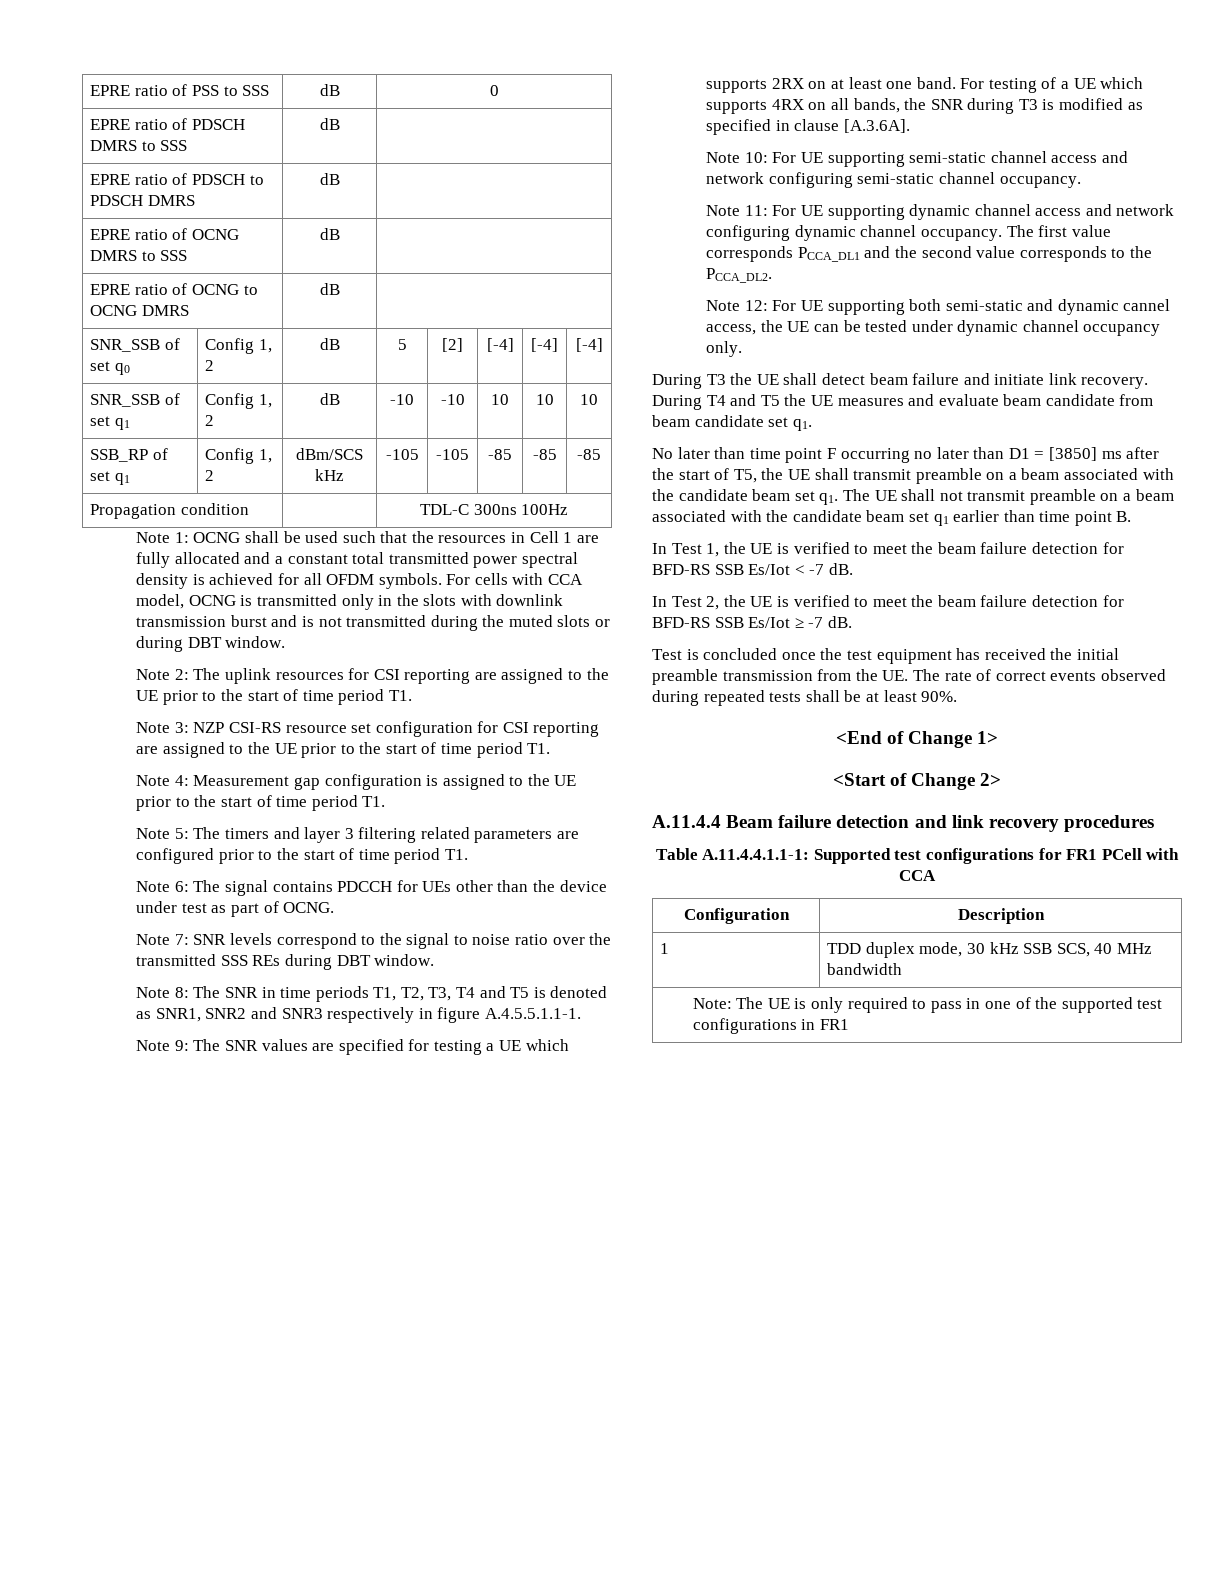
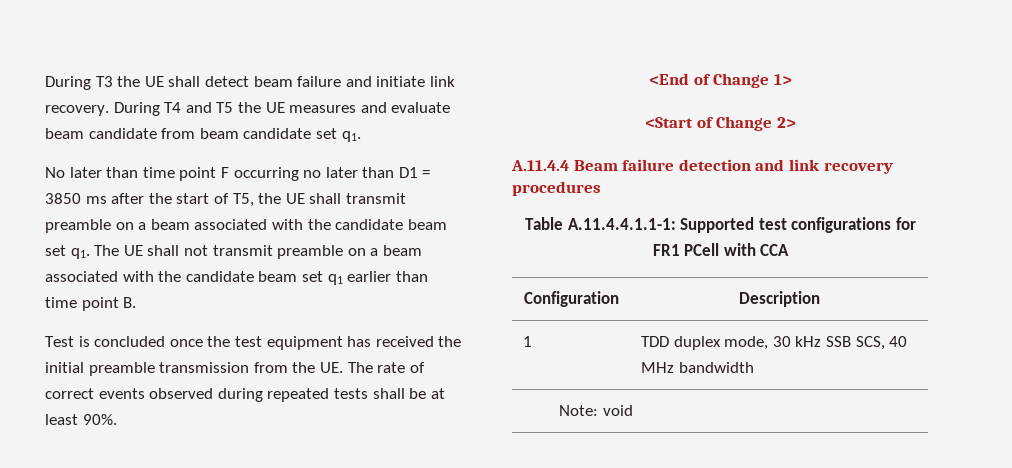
- EPRE ratio of PSS to SSS | dB | 0
- EPRE ratio of PDSCH DMRS to SSS | dB |
- EPRE ratio of PDSCH to PDSCH DMRS | dB |
- EPRE ratio of OCNG DMRS to SSS | dB |
- EPRE ratio of OCNG to OCNG DMRS | dB |
- SNR_SSB of set q0 | Config 1, 2 | dB | 5 | [2] | [-4] | [-4] | [-4]
- SNR_SSB of set q1 | Config 1, 2 | dB | -10 | -10 | 10 | 10 | 10
- SSB_RP of set q1 | Config 1, 2 | dBm/SCS kHz | -105 | -105 | -85 | -85 | -85
- Propagation condition | | TDL-C 300ns 100Hz
- Note 1: OCNG shall be used such that the resources in Cell 1 are fully allocated and a constant total transmitted power spectral density is achieved for all OFDM symbols. For cells with CCA model, OCNG is transmitted only in the slots with downlink transmission burst and is not transmitted during the muted slots or during DBT window.
- Note 2: The uplink resources for CSI reporting are assigned to the UE prior to the start of time period T1.
- Note 3: NZP CSI-RS resource set configuration for CSI reporting are assigned to the UE prior to the start of time period T1.
- Note 4: Measurement gap configuration is assigned to the UE prior to the start of time period T1.
- Note 5: The timers and layer 3 filtering related parameters are configured prior to the start of time period T1.
- Note 6: The signal contains PDCCH for UEs other than the device under test as part of OCNG.
- Note 7: SNR levels correspond to the signal to noise ratio over the transmitted SSS REs during DBT window.
- Note 8: The SNR in time periods T1, T2, T3, T4 and T5 is denoted as SNR1, SNR2 and SNR3 respectively in figure A.4.5.5.1.1-1.
- Note 9: The SNR values are specified for testing a UE which supports 2RX on at least one band. For testing of a UE which supports 4RX on all bands, the SNR during T3 is modified as specified in clause [A.3.6A].
- Note 10: For UE supporting semi-static channel access and network configuring semi-static channel occupancy.
- Note 11: For UE supporting dynamic channel access and network configuring dynamic channel occupancy. The first value corresponds PCCA_DL1 and the second value corresponds to the PCCA_DL2.
- Note 12: For UE supporting both semi-static and dynamic cannel access, the UE can be tested under dynamic channel occupancy only.
- No later than time point F occurring no later than D1 = [3850] ms after the start of T5, the UE shall transmit preamble on a beam associated with the candidate beam set q1.
+ No later than time point F occurring no later than D1 = 3850 ms after the start of T5, the UE shall transmit preamble on a beam associated with the candidate beam set q1.
- In Test 1, the UE is verified to meet the beam failure detection for BFD-RS SSB Es/Iot < -7 dB.
- In Test 2, the UE is verified to meet the beam failure detection for BFD-RS SSB Es/Iot ≥ -7 dB.
- Note: The UE is only required to pass in one of the supported test configurations in FR1
+ Note: void

